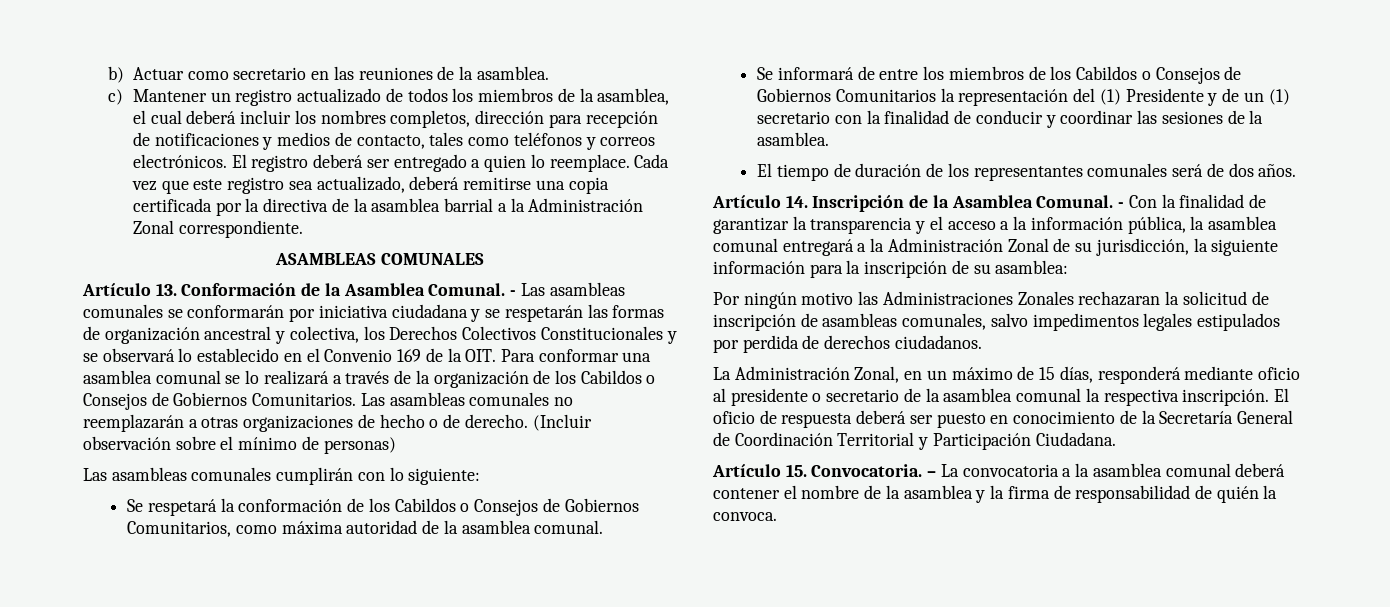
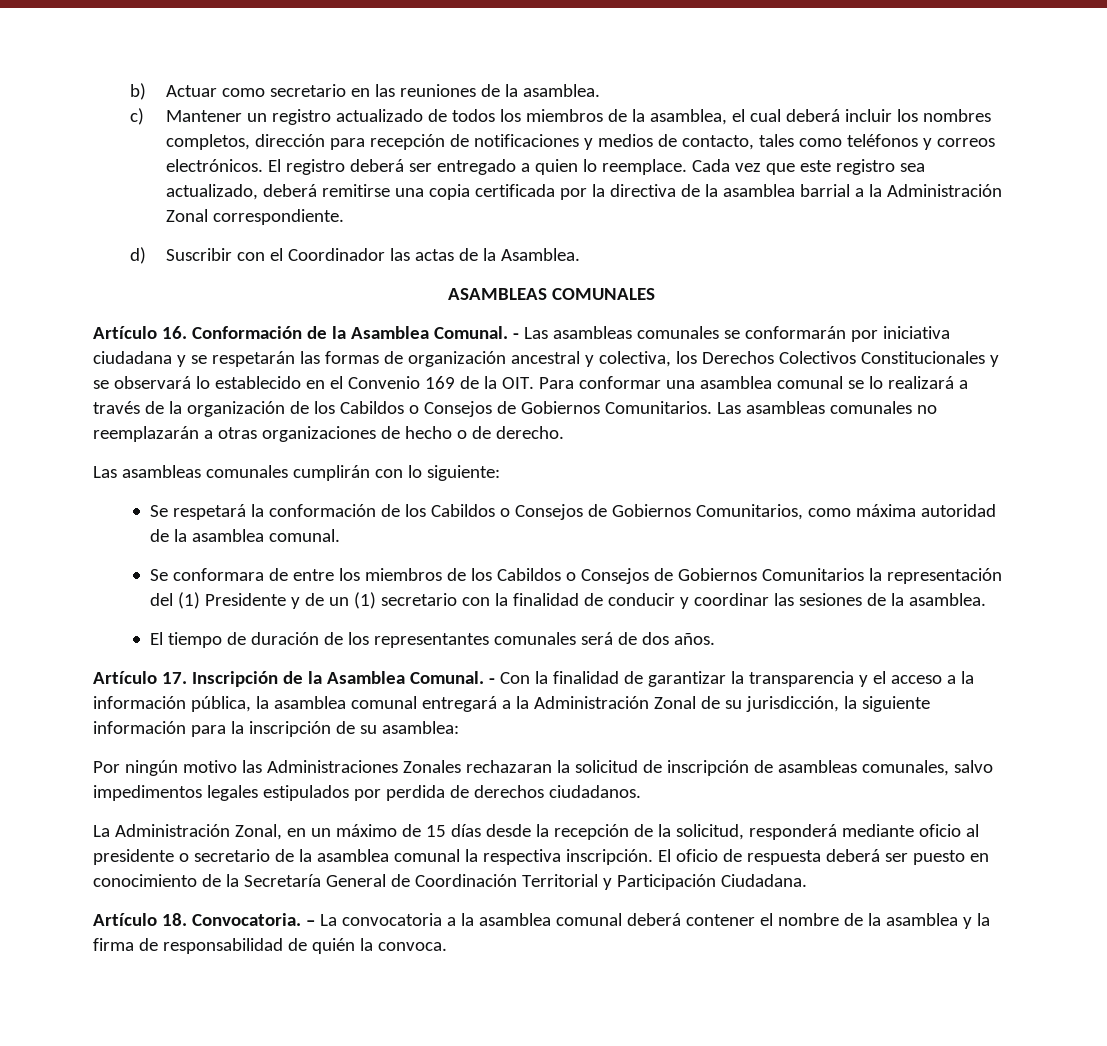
+ d) Suscribir con el Coordinador las actas de la Asamblea.
- Artículo 13. Conformación de la Asamblea Comunal.
+ Artículo 16. Conformación de la Asamblea Comunal.
- (Incluir observación sobre el mínimo de personas)
- Se informará de entre los miembros de los Cabildos o Consejos de Gobiernos Comunitarios la representación del (1) Presidente y de un (1) secretario con la finalidad de conducir y coordinar las sesiones de la asamblea.
+ Se conformara de entre los miembros de los Cabildos o Consejos de Gobiernos Comunitarios la representación del (1) Presidente y de un (1) secretario con la finalidad de conducir y coordinar las sesiones de la asamblea.
- Artículo 14. Inscripción de la Asamblea Comunal.
+ Artículo 17. Inscripción de la Asamblea Comunal.
- La Administración Zonal, en un máximo de 15 días, responderá mediante oficio al presidente o secretario de la asamblea comunal la respectiva inscripción.
+ La Administración Zonal, en un máximo de 15 días desde la recepción de la solicitud, responderá mediante oficio al presidente o secretario de la asamblea comunal la respectiva inscripción.
- Artículo 15. Convocatoria.
+ Artículo 18. Convocatoria.

